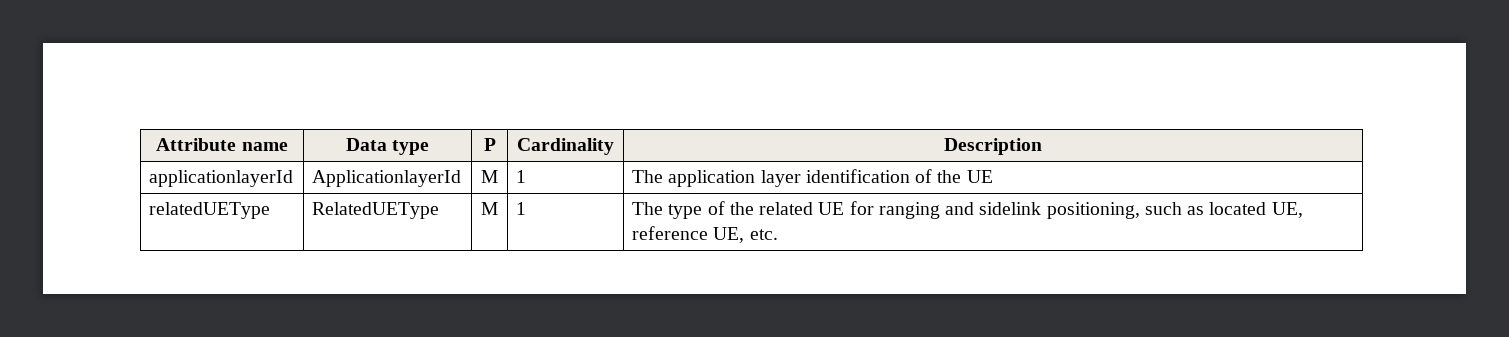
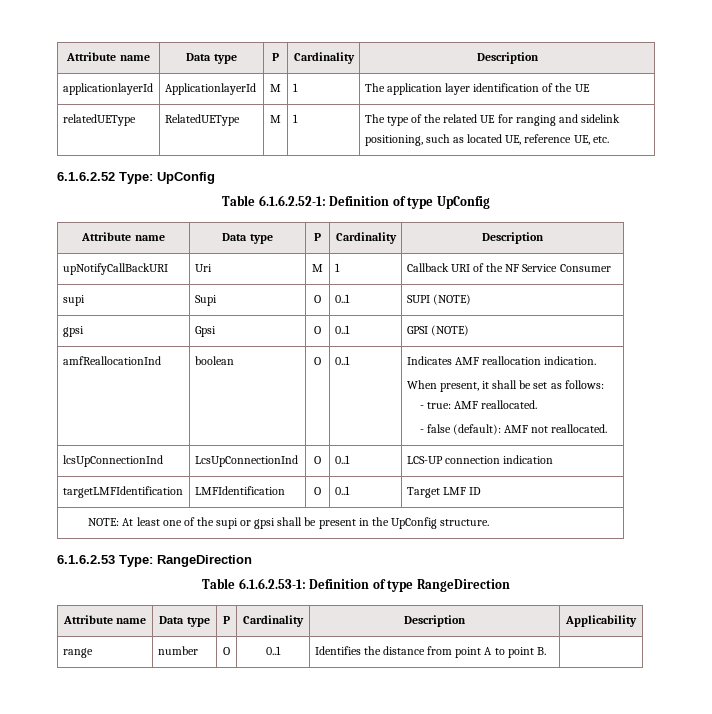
+ 6.1.6.2.52 Type: UpConfig
+ Table 6.1.6.2.52-1: Definition of type UpConfig
+ Attribute name | Data type | P | Cardinality | Description
+ upNotifyCallBackURI | Uri | M | 1 | Callback URI of the NF Service Consumer
+ supi | Supi | O | 0..1 | SUPI (NOTE)
+ gpsi | Gpsi | O | 0..1 | GPSI (NOTE)
+ amfReallocationInd | boolean | O | 0..1 | Indicates AMF reallocation indication.
+ When present, it shall be set as follows:
+ - true: AMF reallocated.
+ - false (default): AMF not reallocated.
+ lcsUpConnectionInd | LcsUpConnectionInd | O | 0..1 | LCS-UP connection indication
+ targetLMFIdentification | LMFIdentification | O | 0..1 | Target LMF ID
+ NOTE: At least one of the supi or gpsi shall be present in the UpConfig structure.
+ 6.1.6.2.53 Type: RangeDirection
+ Table 6.1.6.2.53-1: Definition of type RangeDirection
+ Attribute name | Data type | P | Cardinality | Description | Applicability
+ range | number | O | 0..1 | Identifies the distance from point A to point B. |

